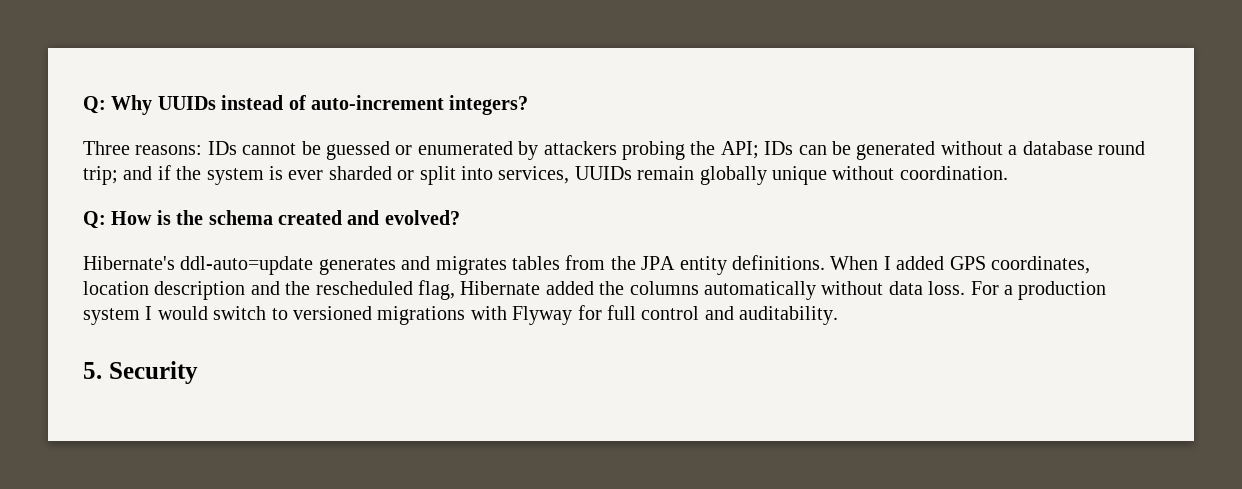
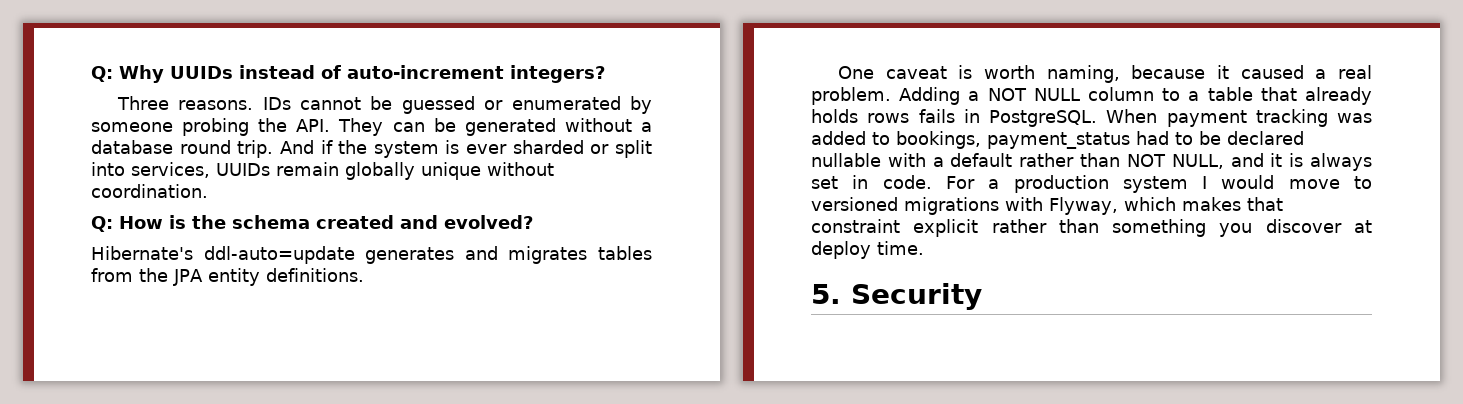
- Three reasons: IDs cannot be guessed or enumerated by attackers probing the API; IDs can be generated without a database round trip; and if the system is ever sharded or split into services, UUIDs remain globally unique without coordination.
+ Three reasons. IDs cannot be guessed or enumerated by someone probing the API. They can be generated without a database round trip. And if the system is ever sharded or split into services, UUIDs remain globally unique without coordination.
- Hibernate's ddl-auto=update generates and migrates tables from the JPA entity definitions. When I added GPS coordinates, location description and the rescheduled flag, Hibernate added the columns automatically without data loss.
+ Hibernate's ddl-auto=update generates and migrates tables from the JPA entity definitions.
+ One caveat is worth naming, because it caused a real problem. Adding a NOT NULL column to a table that already holds rows fails in PostgreSQL. When payment tracking was added to bookings, payment_status had to be declared nullable with a default rather than NOT NULL, and it is always set in code.
- For a production system I would switch to versioned migrations with Flyway for full control and auditability.
+ For a production system I would move to versioned migrations with Flyway, which makes that constraint explicit rather than something you discover at deploy time.

